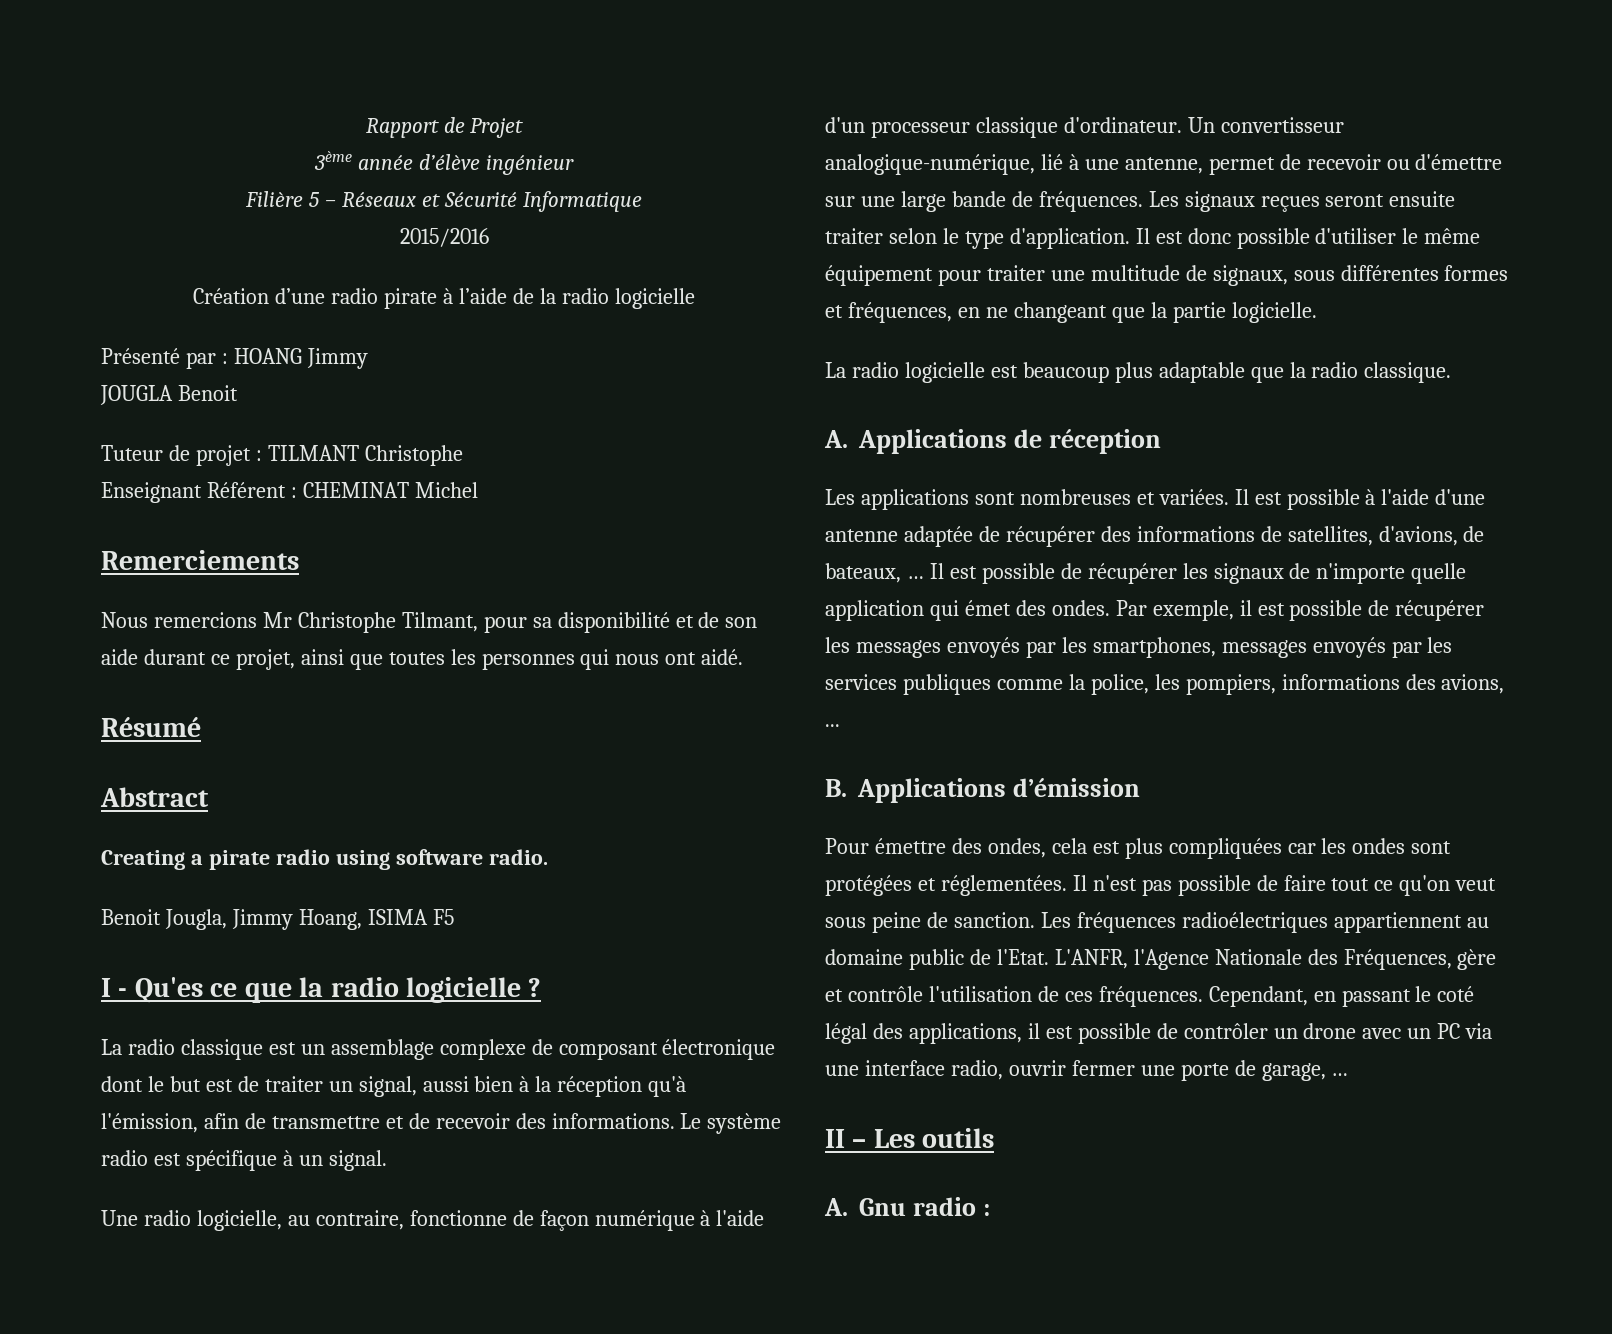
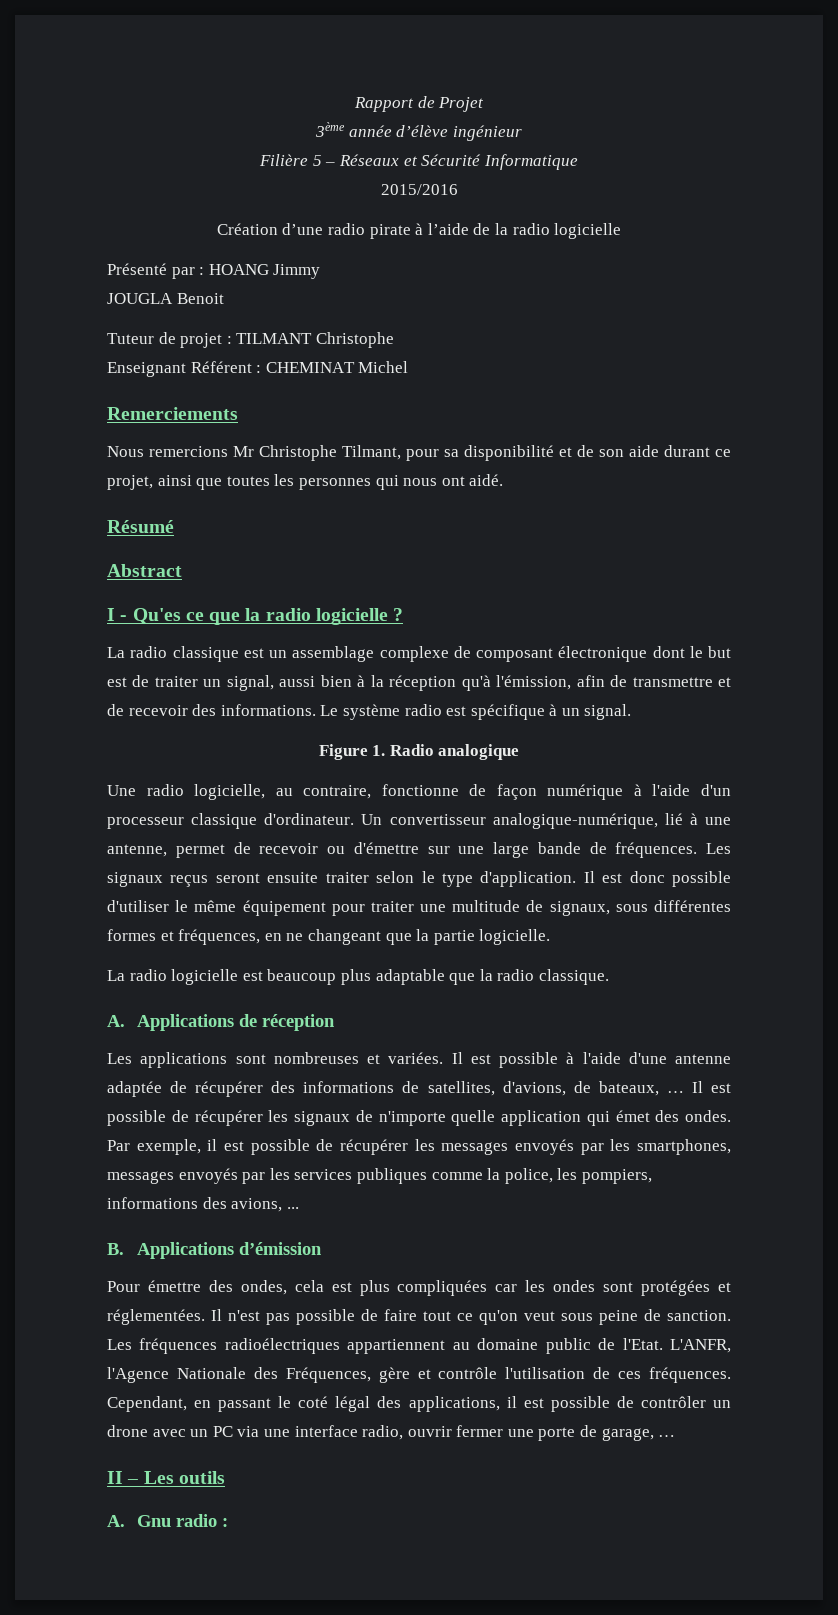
- Creating a pirate radio using software radio.
- Benoit Jougla, Jimmy Hoang, ISIMA F5
+ Figure 1. Radio analogique
- Les signaux reçues seront ensuite traiter selon le type d'application.
+ Les signaux reçus seront ensuite traiter selon le type d'application.

